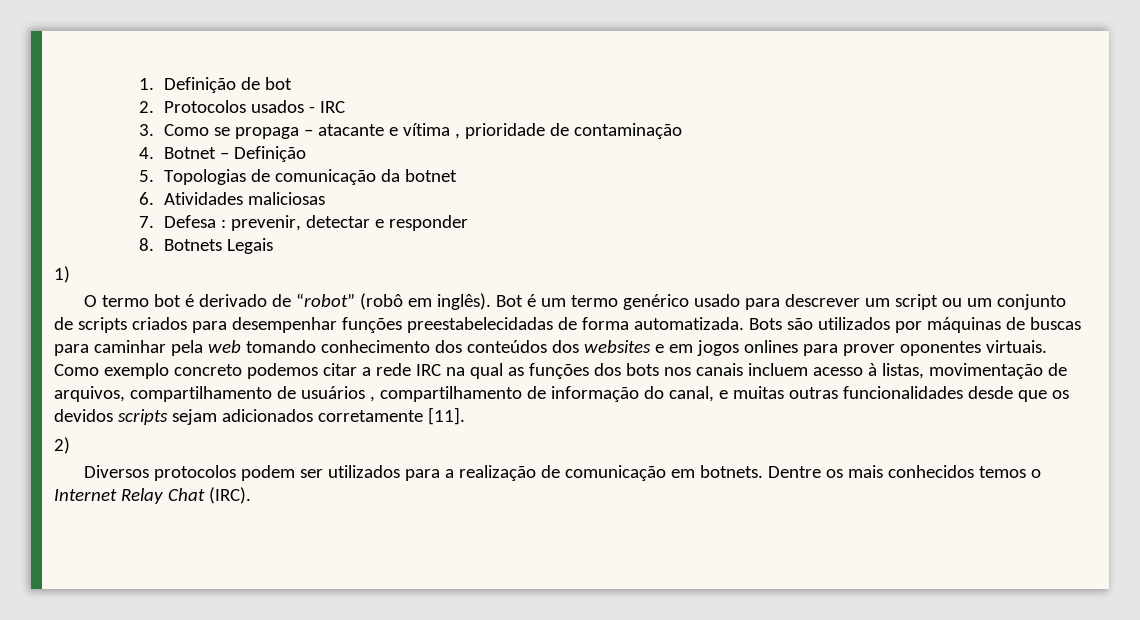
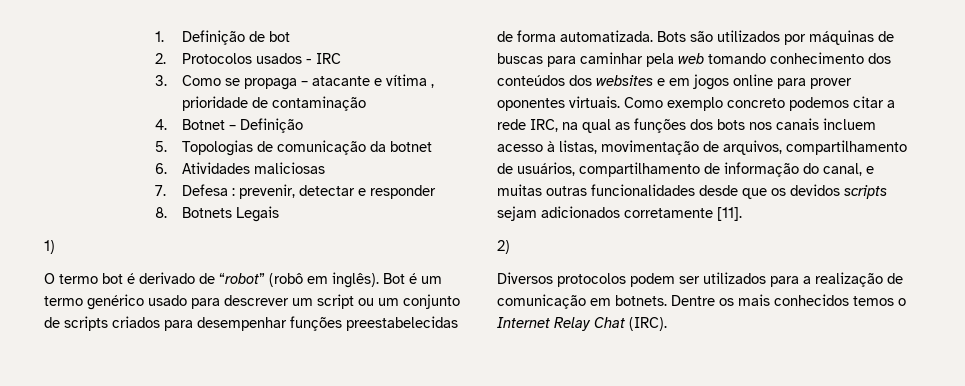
- Bot é um termo genérico usado para descrever um script ou um conjunto de scripts criados para desempenhar funções preestabelecidadas de forma automatizada.
+ Bot é um termo genérico usado para descrever um script ou um conjunto de scripts criados para desempenhar funções preestabelecidas de forma automatizada.
- Bots são utilizados por máquinas de buscas para caminhar pela web tomando conhecimento dos conteúdos dos websites e em jogos onlines para prover oponentes virtuais.
+ Bots são utilizados por máquinas de buscas para caminhar pela web tomando conhecimento dos conteúdos dos websites e em jogos online para prover oponentes virtuais.
- Como exemplo concreto podemos citar a rede IRC na qual as funções dos bots nos canais incluem acesso à listas, movimentação de arquivos, compartilhamento de usuários , compartilhamento de informação do canal, e muitas outras funcionalidades desde que os devidos scripts sejam adicionados corretamente [11].
+ Como exemplo concreto podemos citar a rede IRC, na qual as funções dos bots nos canais incluem acesso à listas, movimentação de arquivos, compartilhamento de usuários, compartilhamento de informação do canal, e muitas outras funcionalidades desde que os devidos scripts sejam adicionados corretamente [11].

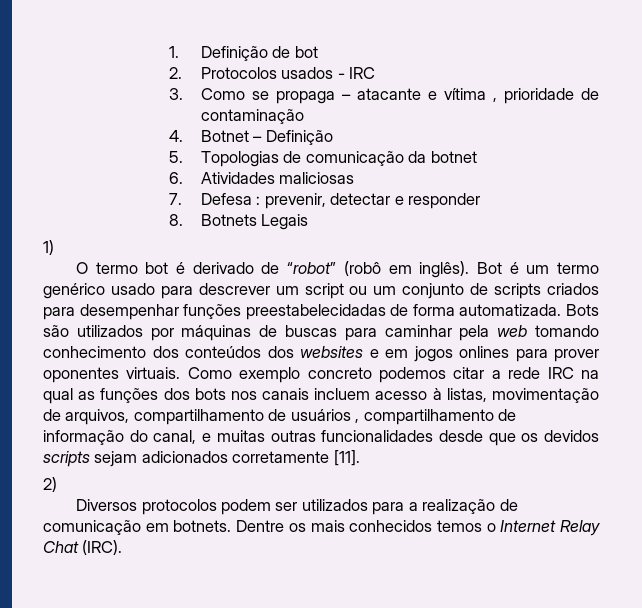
- Bot é um termo genérico usado para descrever um script ou um conjunto de scripts criados para desempenhar funções preestabelecidas de forma automatizada.
+ Bot é um termo genérico usado para descrever um script ou um conjunto de scripts criados para desempenhar funções preestabelecidadas de forma automatizada.
- Bots são utilizados por máquinas de buscas para caminhar pela web tomando conhecimento dos conteúdos dos websites e em jogos online para prover oponentes virtuais.
+ Bots são utilizados por máquinas de buscas para caminhar pela web tomando conhecimento dos conteúdos dos websites e em jogos onlines para prover oponentes virtuais.
- Como exemplo concreto podemos citar a rede IRC, na qual as funções dos bots nos canais incluem acesso à listas, movimentação de arquivos, compartilhamento de usuários, compartilhamento de informação do canal, e muitas outras funcionalidades desde que os devidos scripts sejam adicionados corretamente [11].
+ Como exemplo concreto podemos citar a rede IRC na qual as funções dos bots nos canais incluem acesso à listas, movimentação de arquivos, compartilhamento de usuários , compartilhamento de informação do canal, e muitas outras funcionalidades desde que os devidos scripts sejam adicionados corretamente [11].

